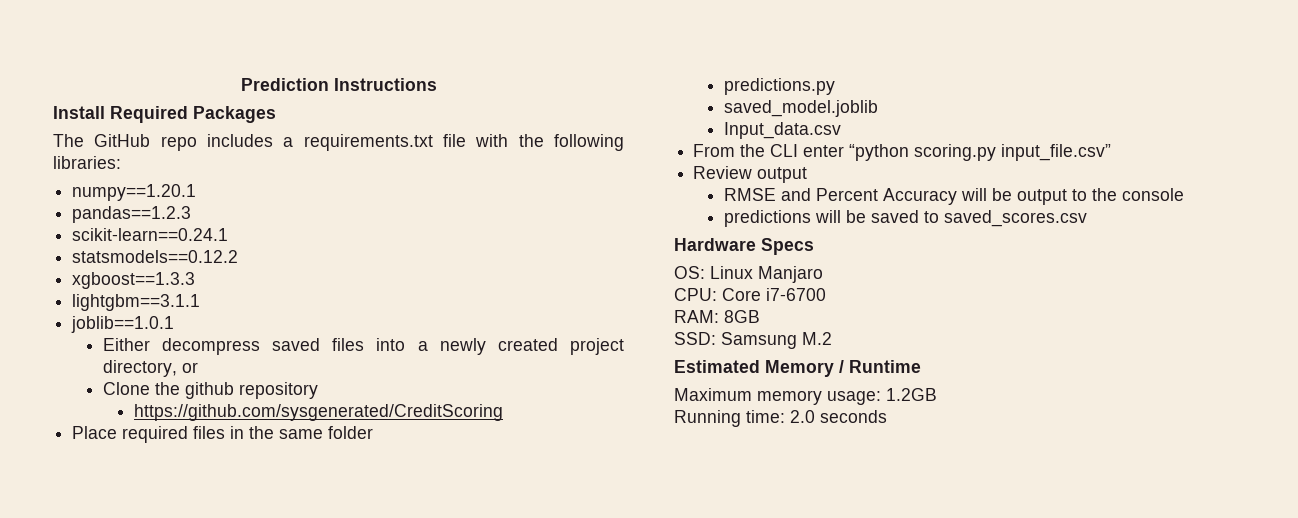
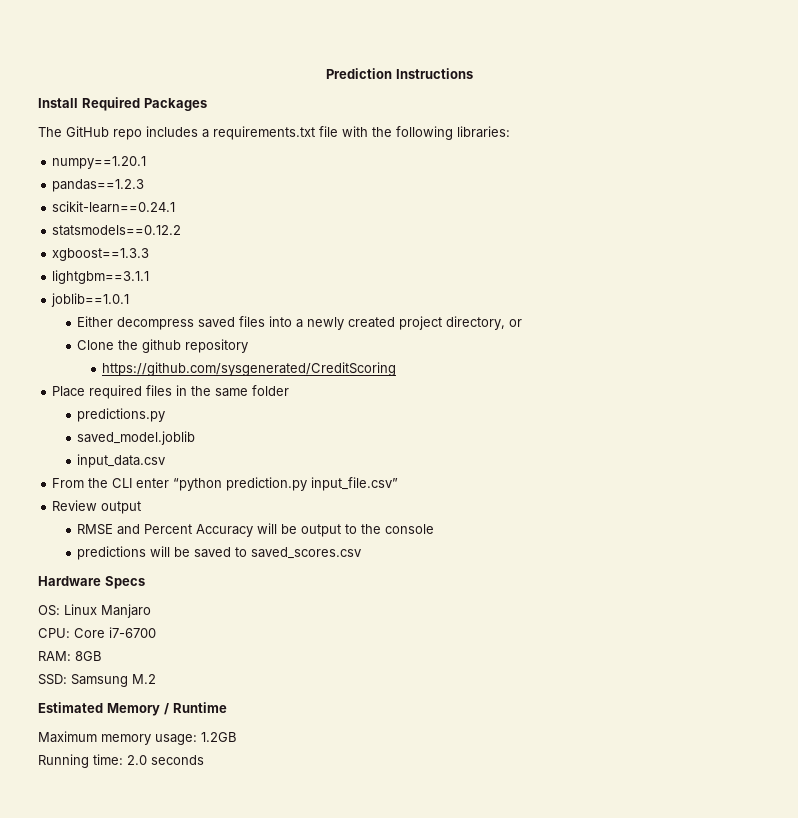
- Input_data.csv
+ input_data.csv
- From the CLI enter “python scoring.py input_file.csv”
+ From the CLI enter “python prediction.py input_file.csv”

